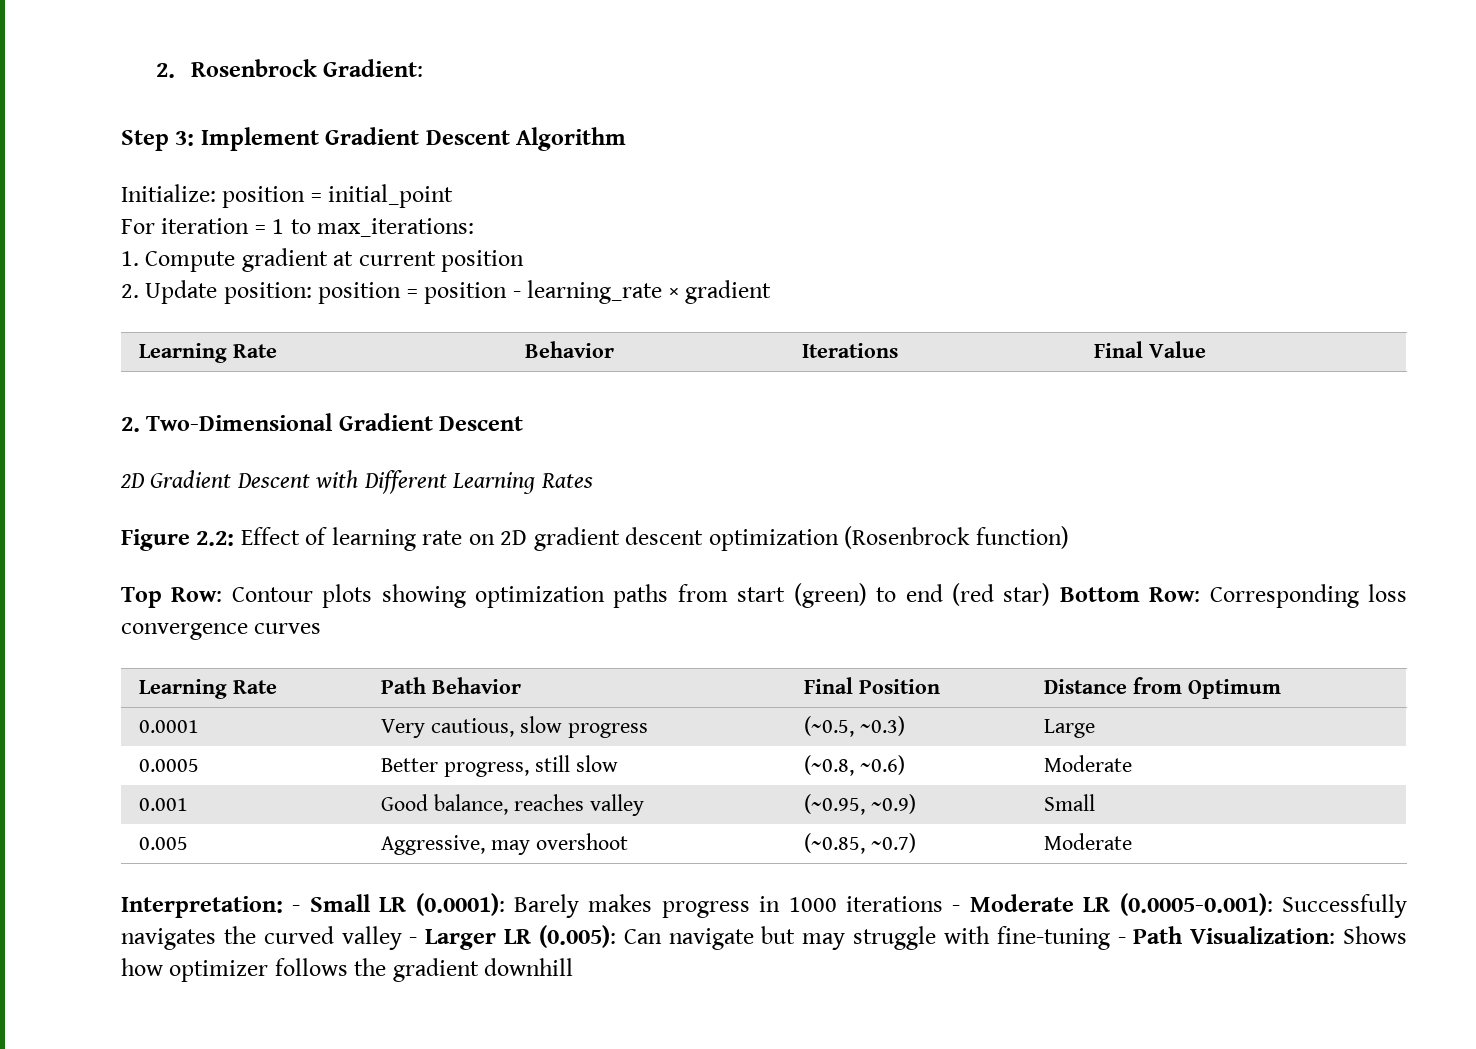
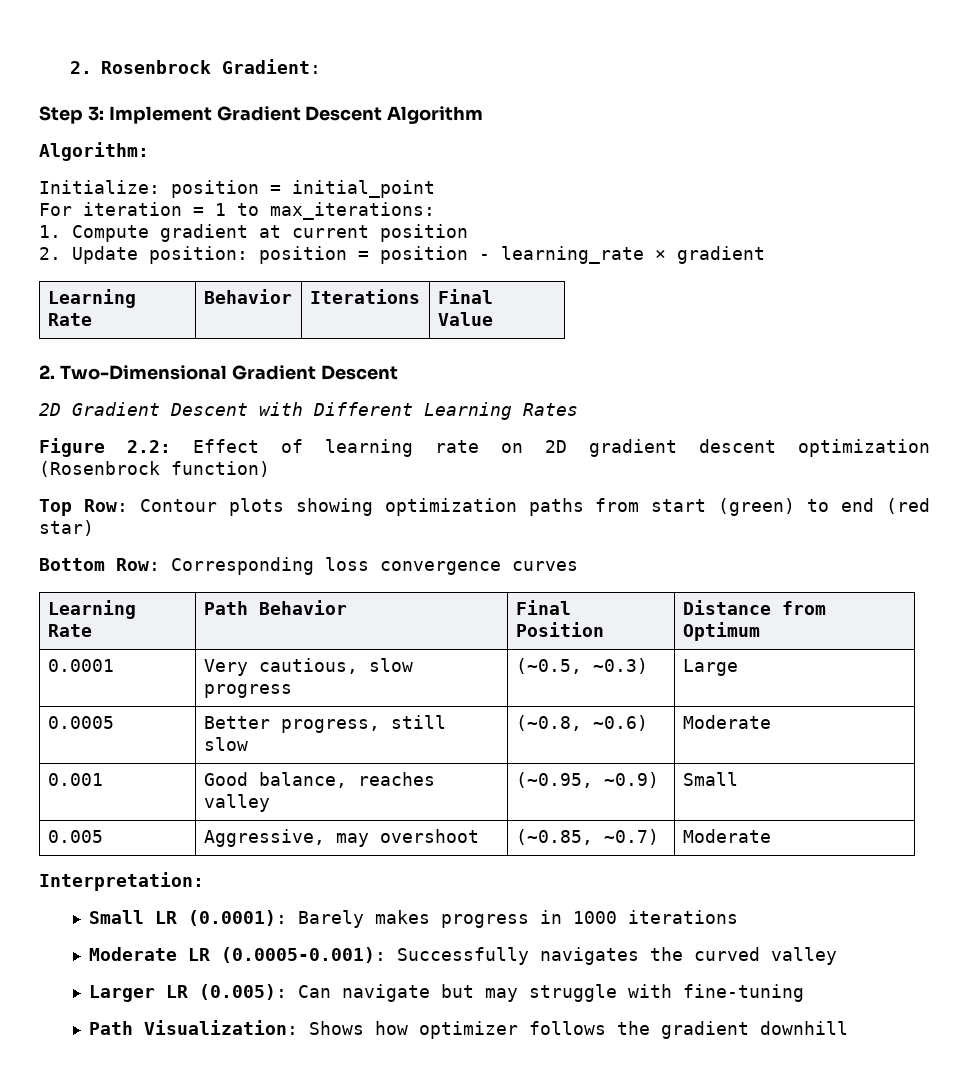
+ Algorithm:
- Top Row: Contour plots showing optimization paths from start (green) to end (red star) Bottom Row: Corresponding loss convergence curves
+ Top Row: Contour plots showing optimization paths from start (green) to end (red star)
+ Bottom Row: Corresponding loss convergence curves
- Interpretation: - Small LR (0.0001): Barely makes progress in 1000 iterations - Moderate LR (0.0005-0.001): Successfully navigates the curved valley - Larger LR (0.005): Can navigate but may struggle with fine-tuning - Path Visualization: Shows how optimizer follows the gradient downhill
+ Interpretation:
+ Small LR (0.0001): Barely makes progress in 1000 iterations
+ Moderate LR (0.0005-0.001): Successfully navigates the curved valley
+ Larger LR (0.005): Can navigate but may struggle with fine-tuning
+ Path Visualization: Shows how optimizer follows the gradient downhill

